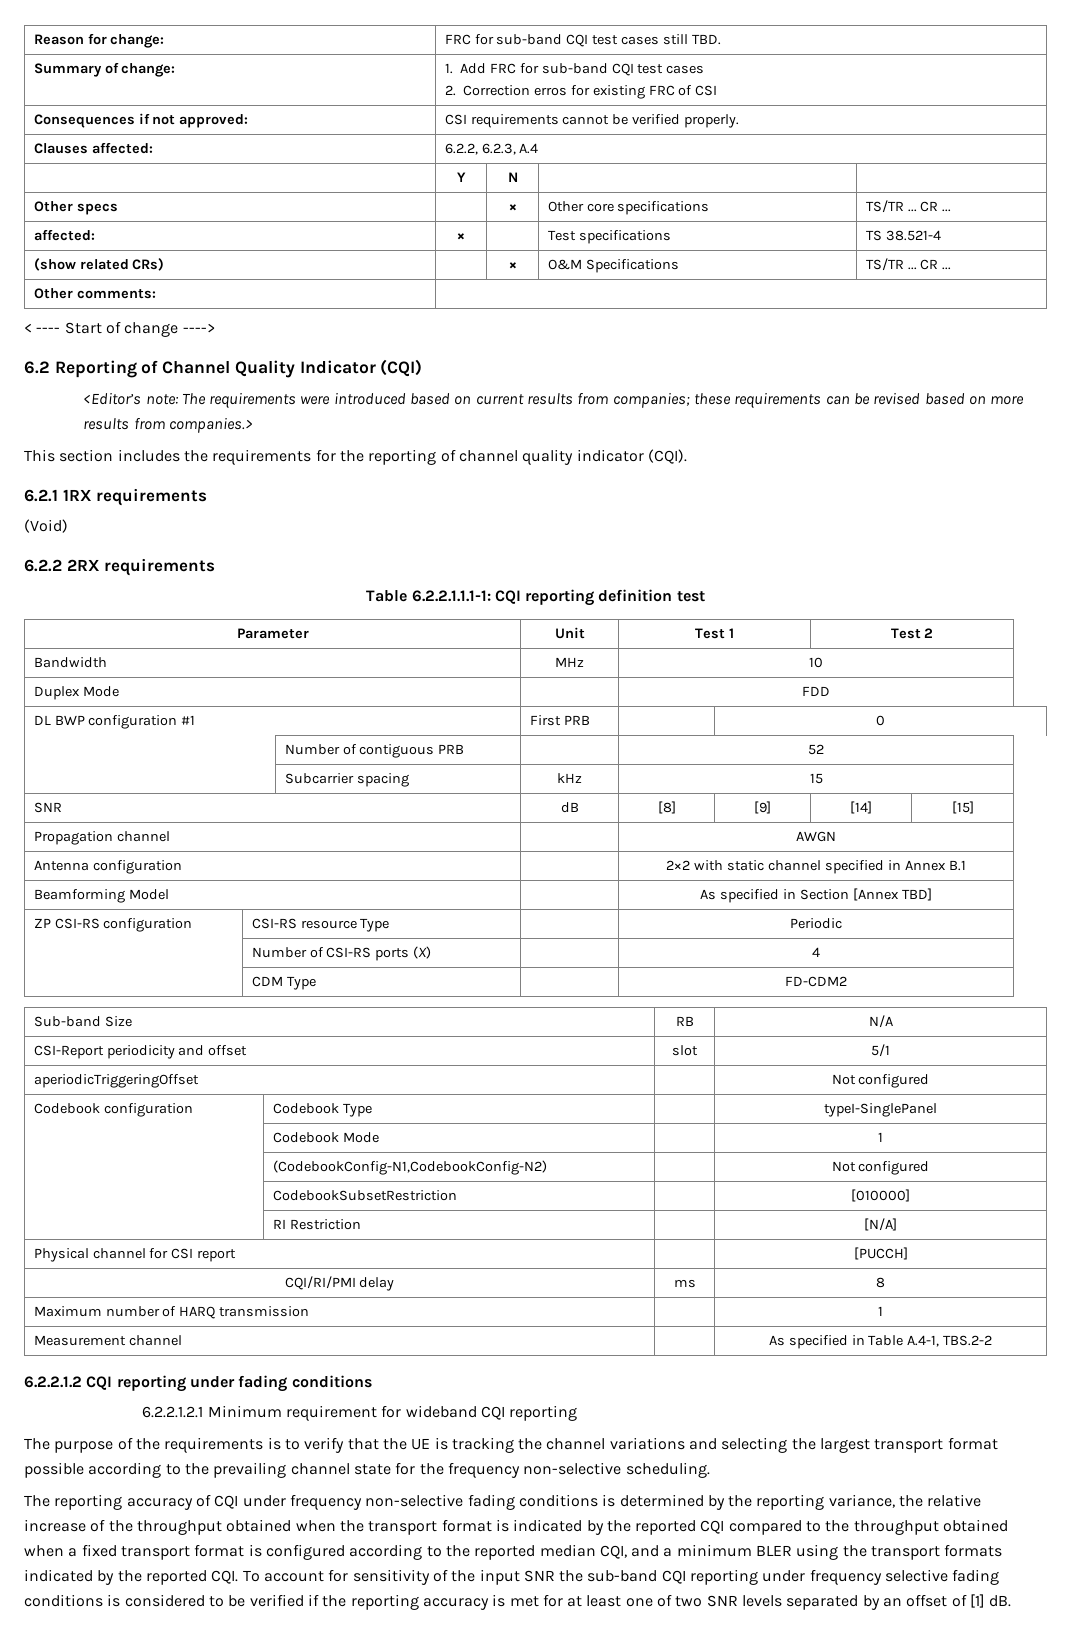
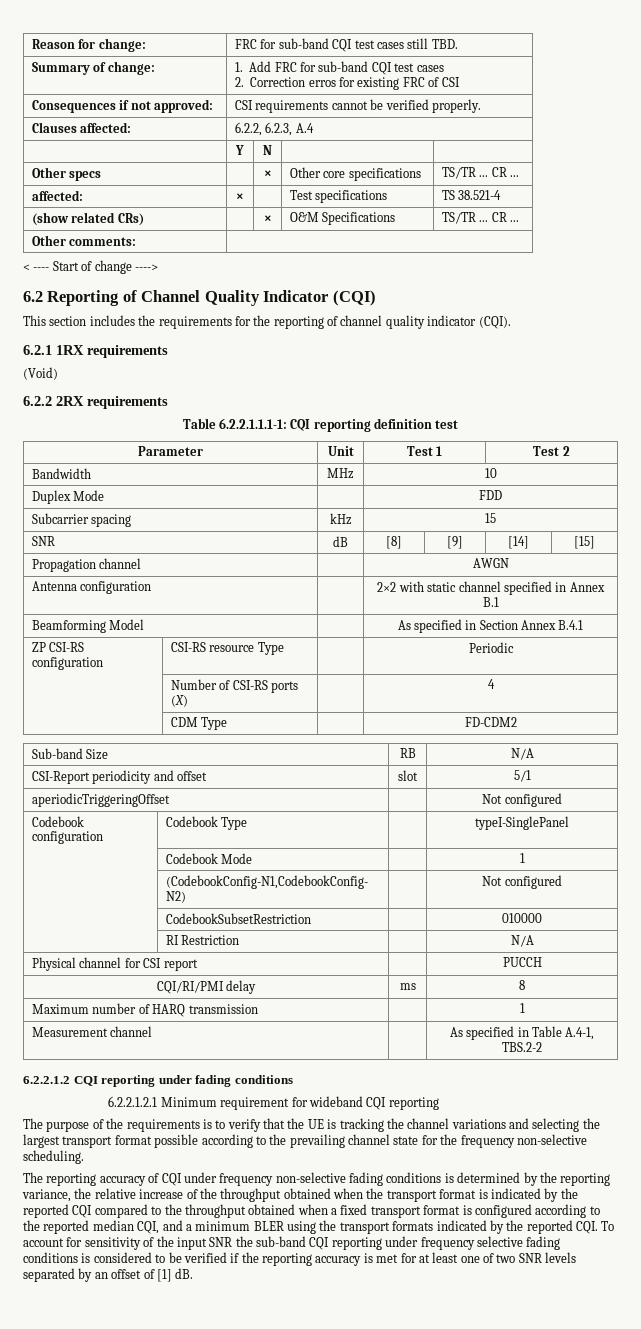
- <Editor’s note: The requirements were introduced based on current results from companies; these requirements can be revised based on more results from companies.>
- DL BWP configuration #1 | First PRB | | 0
- | Number of contiguous PRB | | 52
- | Subcarrier spacing | kHz | 15
+ Subcarrier spacing | kHz | 15
- Beamforming Model | | As specified in Section [Annex TBD]
+ Beamforming Model | | As specified in Section Annex B.4.1
- | CodebookSubsetRestriction | | [010000]
+ | CodebookSubsetRestriction | | 010000
- | RI Restriction | | [N/A]
+ | RI Restriction | | N/A
- Physical channel for CSI report | | [PUCCH]
+ Physical channel for CSI report | | PUCCH

